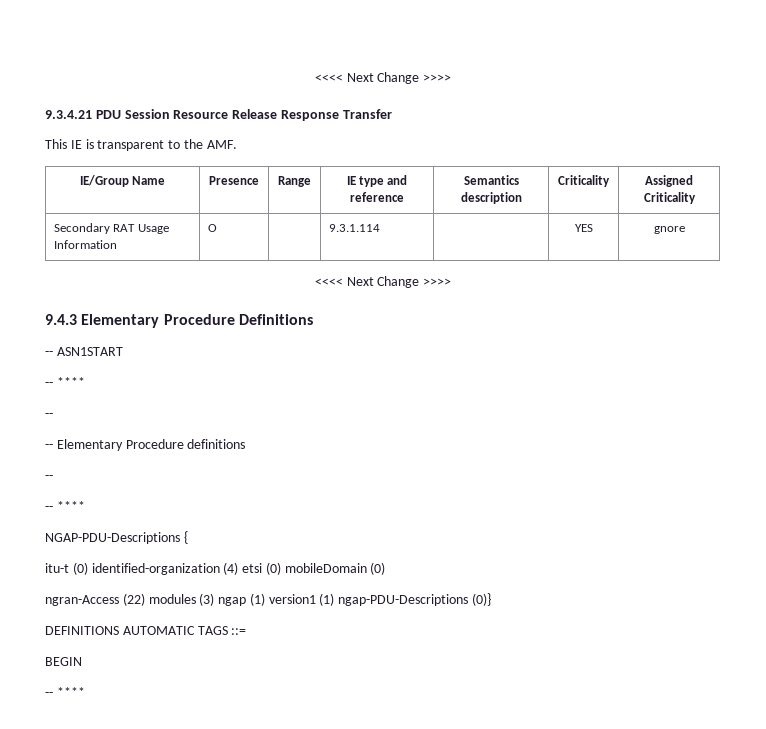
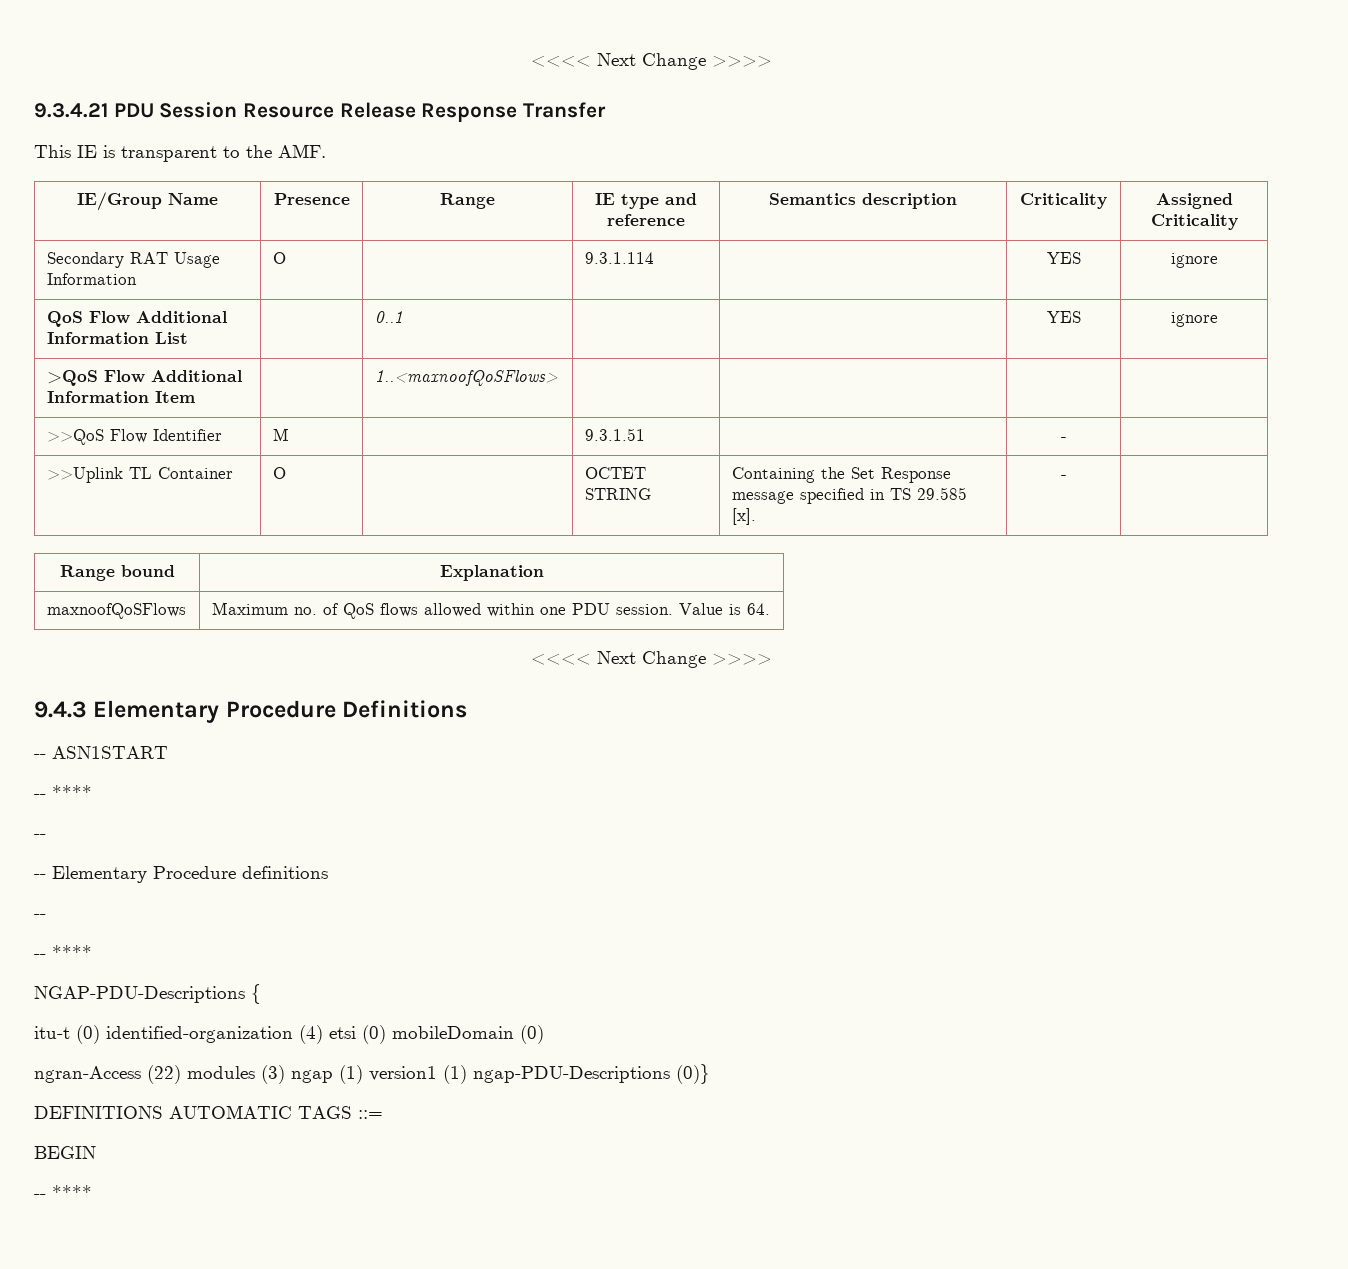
- Secondary RAT Usage Information | O | | 9.3.1.114 | | YES | gnore
+ Secondary RAT Usage Information | O | | 9.3.1.114 | | YES | ignore
+ QoS Flow Additional Information List | | 0..1 | | | YES | ignore
+ >QoS Flow Additional Information Item | | 1..<maxnoofQoSFlows> | | | |
+ >>QoS Flow Identifier | M | | 9.3.1.51 | | - |
+ >>Uplink TL Container | O | | OCTET STRING | Containing the Set Response message specified in TS 29.585 [x]. | - |
+ Range bound | Explanation
+ maxnoofQoSFlows | Maximum no. of QoS flows allowed within one PDU session. Value is 64.

